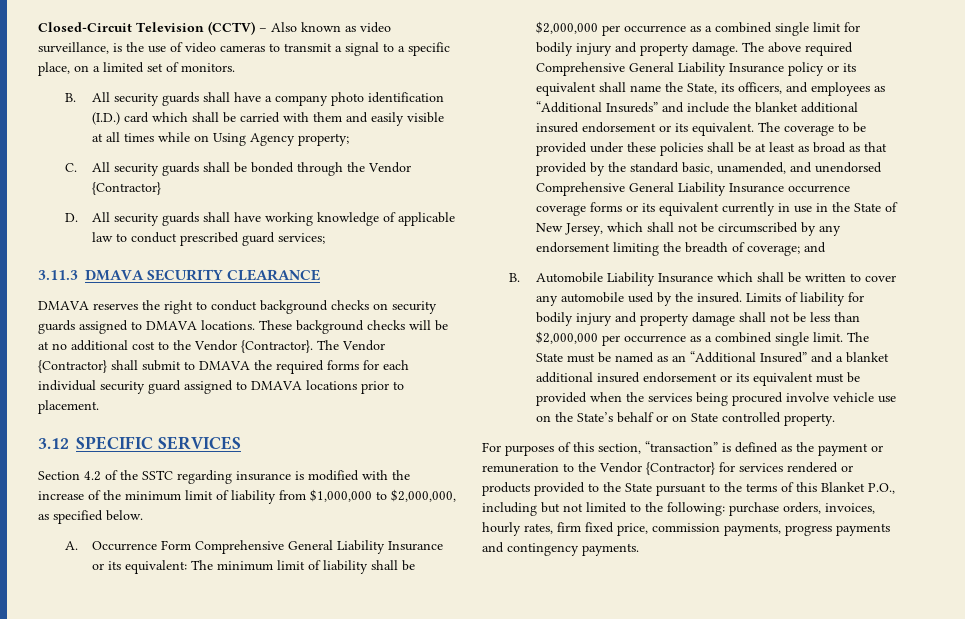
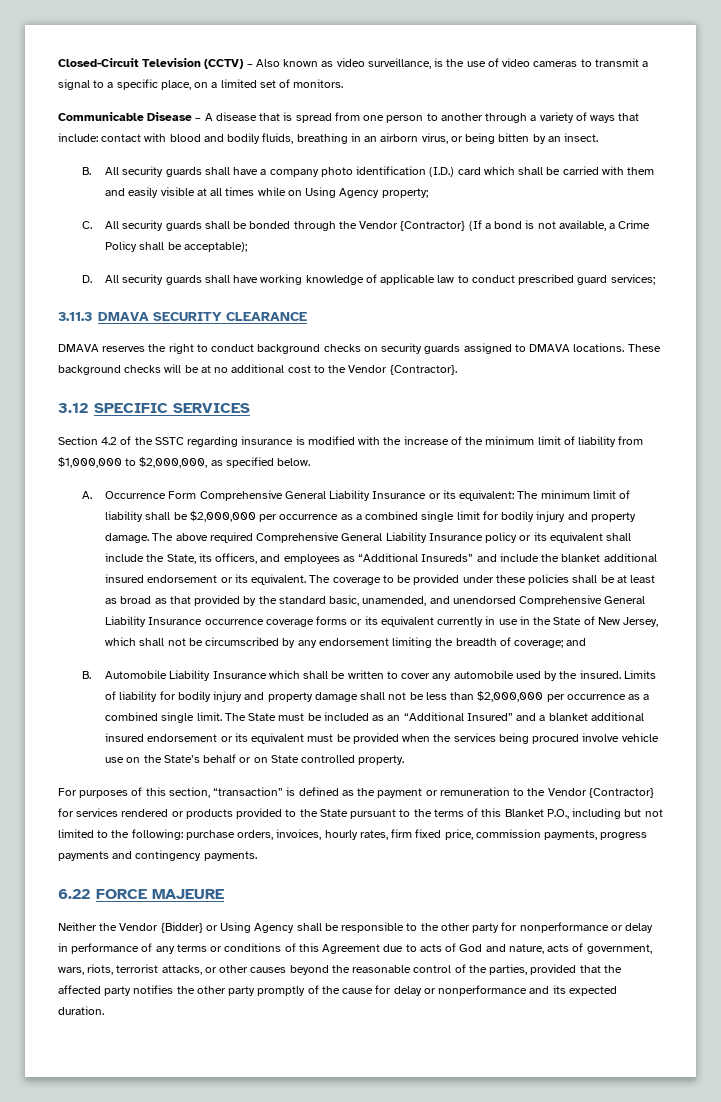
+ Communicable Disease – A disease that is spread from one person to another through a variety of ways that include: contact with blood and bodily fluids, breathing in an airborn virus, or being bitten by an insect.
- C. All security guards shall be bonded through the Vendor {Contractor}
+ C. All security guards shall be bonded through the Vendor {Contractor} (If a bond is not available, a Crime Policy shall be acceptable);
- The Vendor {Contractor} shall submit to DMAVA the required forms for each individual security guard assigned to DMAVA locations prior to placement.
- The above required Comprehensive General Liability Insurance policy or its equivalent shall name the State, its officers, and employees as “Additional Insureds” and include the blanket additional insured endorsement or its equivalent.
+ The above required Comprehensive General Liability Insurance policy or its equivalent shall include the State, its officers, and employees as “Additional Insureds” and include the blanket additional insured endorsement or its equivalent.
- The State must be named as an “Additional Insured” and a blanket additional insured endorsement or its equivalent must be provided when the services being procured involve vehicle use on the State’s behalf or on State controlled property.
+ The State must be included as an “Additional Insured” and a blanket additional insured endorsement or its equivalent must be provided when the services being procured involve vehicle use on the State’s behalf or on State controlled property.
+ 6.22 FORCE MAJEURE
+ Neither the Vendor {Bidder} or Using Agency shall be responsible to the other party for nonperformance or delay in performance of any terms or conditions of this Agreement due to acts of God and nature, acts of government, wars, riots, terrorist attacks, or other causes beyond the reasonable control of the parties, provided that the affected party notifies the other party promptly of the cause for delay or nonperformance and its expected duration.

